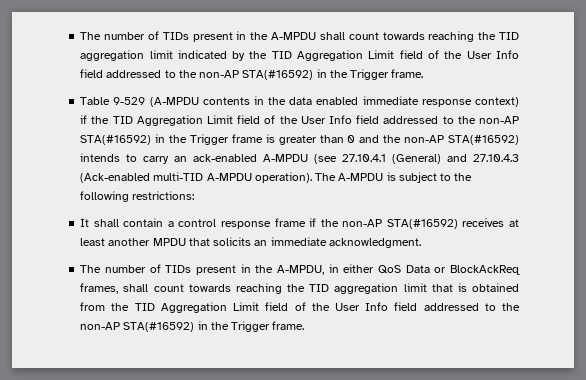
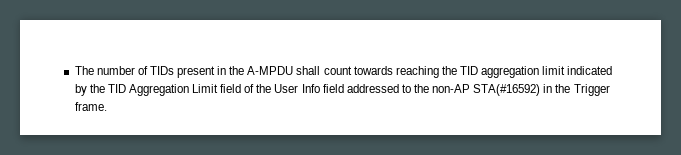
- Table 9-529 (A-MPDU contents in the data enabled immediate response context) if the TID Aggregation Limit field of the User Info field addressed to the non-AP STA(#16592) in the Trigger frame is greater than 0 and the non-AP STA(#16592) intends to carry an ack-enabled A-MPDU (see 27.10.4.1 (General) and 27.10.4.3 (Ack-enabled multi-TID A-MPDU operation). The A-MPDU is subject to the following restrictions:
- It shall contain a control response frame if the non-AP STA(#16592) receives at least another MPDU that solicits an immediate acknowledgment.
- The number of TIDs present in the A-MPDU, in either QoS Data or BlockAckReq frames, shall count towards reaching the TID aggregation limit that is obtained from the TID Aggregation Limit field of the User Info field addressed to the non-AP STA(#16592) in the Trigger frame.

